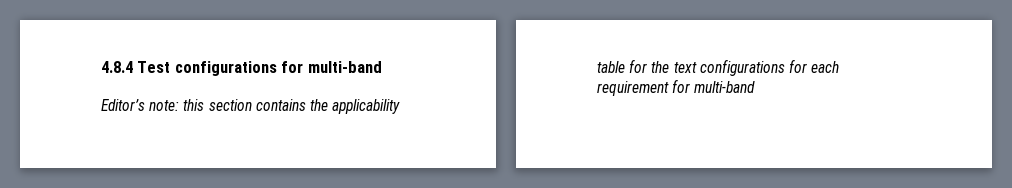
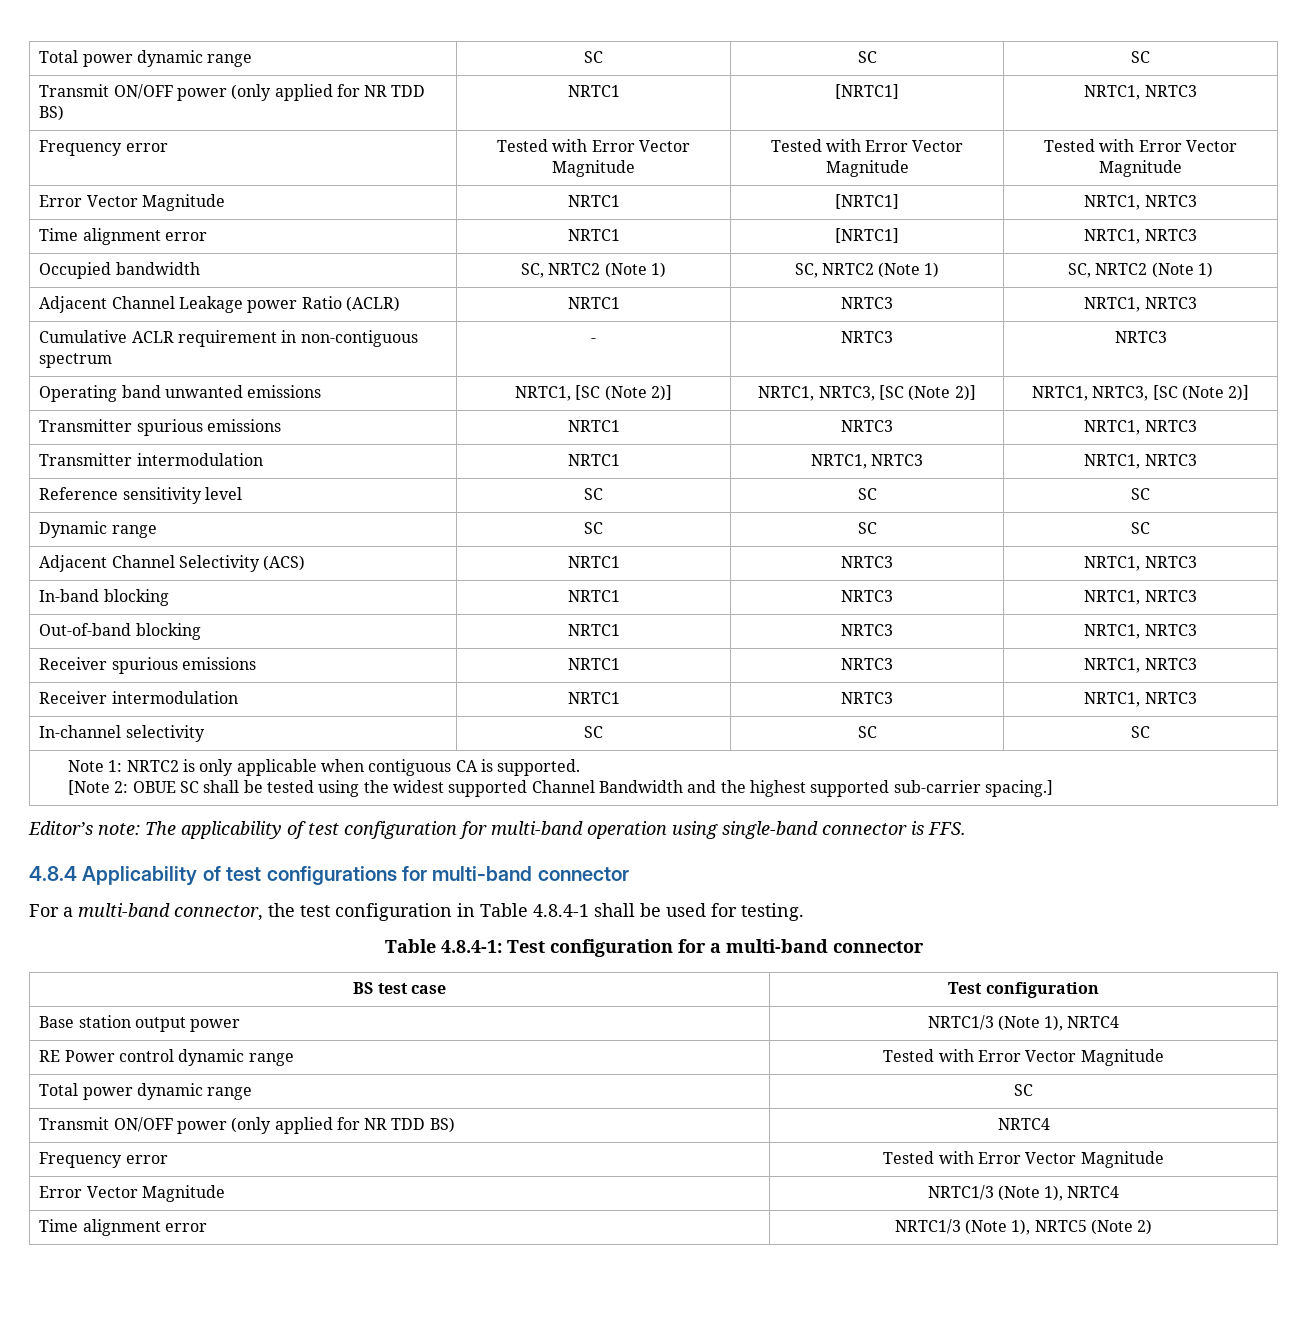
- 4.8.4 Test configurations for multi-band
- Editor’s note: this section contains the applicability table for the text configurations for each requirement for multi-band
+ Total power dynamic range | SC | SC | SC
+ Transmit ON/OFF power (only applied for NR TDD BS) | NRTC1 | [NRTC1] | NRTC1, NRTC3
+ Frequency error | Tested with Error Vector Magnitude | Tested with Error Vector Magnitude | Tested with Error Vector Magnitude
+ Error Vector Magnitude | NRTC1 | [NRTC1] | NRTC1, NRTC3
+ Time alignment error | NRTC1 | [NRTC1] | NRTC1, NRTC3
+ Occupied bandwidth | SC, NRTC2 (Note 1) | SC, NRTC2 (Note 1) | SC, NRTC2 (Note 1)
+ Adjacent Channel Leakage power Ratio (ACLR) | NRTC1 | NRTC3 | NRTC1, NRTC3
+ Cumulative ACLR requirement in non-contiguous spectrum | - | NRTC3 | NRTC3
+ Operating band unwanted emissions | NRTC1, [SC (Note 2)] | NRTC1, NRTC3, [SC (Note 2)] | NRTC1, NRTC3, [SC (Note 2)]
+ Transmitter spurious emissions | NRTC1 | NRTC3 | NRTC1, NRTC3
+ Transmitter intermodulation | NRTC1 | NRTC1, NRTC3 | NRTC1, NRTC3
+ Reference sensitivity level | SC | SC | SC
+ Dynamic range | SC | SC | SC
+ Adjacent Channel Selectivity (ACS) | NRTC1 | NRTC3 | NRTC1, NRTC3
+ In-band blocking | NRTC1 | NRTC3 | NRTC1, NRTC3
+ Out-of-band blocking | NRTC1 | NRTC3 | NRTC1, NRTC3
+ Receiver spurious emissions | NRTC1 | NRTC3 | NRTC1, NRTC3
+ Receiver intermodulation | NRTC1 | NRTC3 | NRTC1, NRTC3
+ In-channel selectivity | SC | SC | SC
+ Note 1: NRTC2 is only applicable when contiguous CA is supported.
+ [Note 2: OBUE SC shall be tested using the widest supported Channel Bandwidth and the highest supported sub-carrier spacing.]
+ Editor’s note: The applicability of test configuration for multi-band operation using single-band connector is FFS.
+ 4.8.4 Applicability of test configurations for multi-band connector
+ For a multi-band connector, the test configuration in Table 4.8.4-1 shall be used for testing.
+ Table 4.8.4-1: Test configuration for a multi-band connector
+ BS test case | Test configuration
+ Base station output power | NRTC1/3 (Note 1), NRTC4
+ RE Power control dynamic range | Tested with Error Vector Magnitude
+ Total power dynamic range | SC
+ Transmit ON/OFF power (only applied for NR TDD BS) | NRTC4
+ Frequency error | Tested with Error Vector Magnitude
+ Error Vector Magnitude | NRTC1/3 (Note 1), NRTC4
+ Time alignment error | NRTC1/3 (Note 1), NRTC5 (Note 2)

